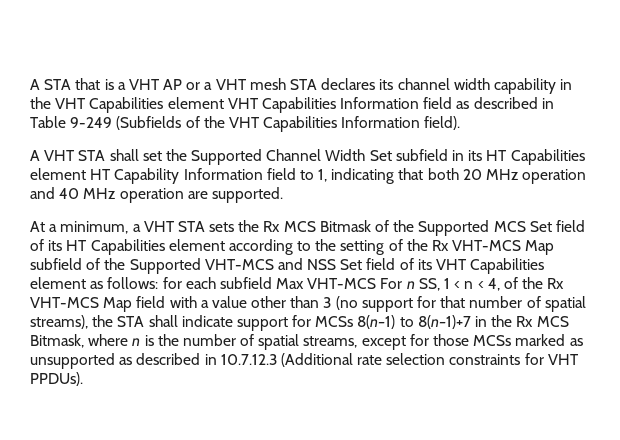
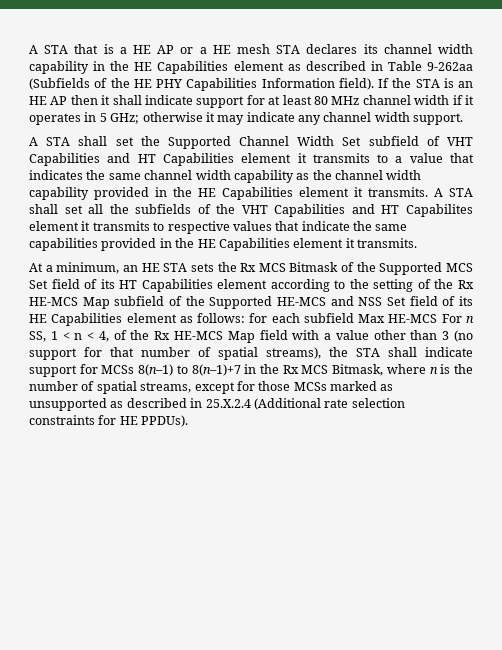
- A STA that is a VHT AP or a VHT mesh STA declares its channel width capability in the VHT Capabilities element VHT Capabilities Information field as described in Table 9-249 (Subfields of the VHT Capabilities Information field).
- A VHT STA shall set the Supported Channel Width Set subfield in its HT Capabilities element HT Capability Information field to 1, indicating that both 20 MHz operation and 40 MHz operation are supported.
+ A STA that is a HE AP or a HE mesh STA declares its channel width capability in the HE Capabilities element as described in Table 9-262aa (Subfields of the HE PHY Capabilities Information field). If the STA is an HE AP then it shall indicate support for at least 80 MHz channel width if it operates in 5 GHz; otherwise it may indicate any channel width support.
+ A STA shall set the Supported Channel Width Set subfield of VHT Capabilities and HT Capabilities element it transmits to a value that indicates the same channel width capability as the channel width capability provided in the HE Capabilities element it transmits. A STA shall set all the subfields of the VHT Capabilities and HT Capabilites element it transmits to respective values that indicate the same capabilities provided in the HE Capabilities element it transmits.
- At a minimum, a VHT STA sets the Rx MCS Bitmask of the Supported MCS Set field of its HT Capabilities element according to the setting of the Rx VHT-MCS Map subfield of the Supported VHT-MCS and NSS Set field of its VHT Capabilities element as follows:
+ At a minimum, an HE STA sets the Rx MCS Bitmask of the Supported MCS Set field of its HT Capabilities element according to the setting of the Rx HE-MCS Map subfield of the Supported HE-MCS and NSS Set field of its HE Capabilities element as follows:
- for each subfield Max VHT-MCS For n SS, 1 < n < 4, of the Rx VHT-MCS Map field with a value other than 3 (no support for that number of spatial streams), the STA shall indicate support for MCSs 8(n–1) to 8(n–1)+7 in the Rx MCS Bitmask, where n is the number of spatial streams, except for those MCSs marked as unsupported as described in 10.7.12.3 (Additional rate selection constraints for VHT PPDUs).
+ for each subfield Max HE-MCS For n SS, 1 < n < 4, of the Rx HE-MCS Map field with a value other than 3 (no support for that number of spatial streams), the STA shall indicate support for MCSs 8(n–1) to 8(n–1)+7 in the Rx MCS Bitmask, where n is the number of spatial streams, except for those MCSs marked as unsupported as described in 25.X.2.4 (Additional rate selection constraints for HE PPDUs).

